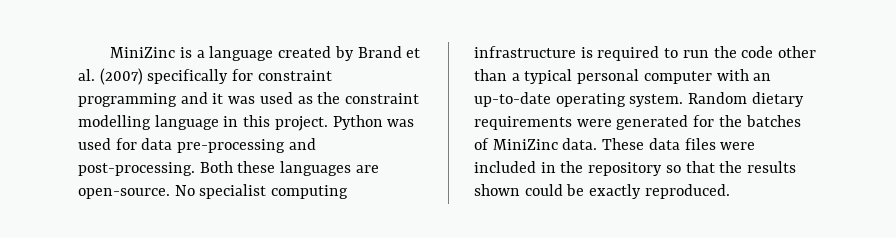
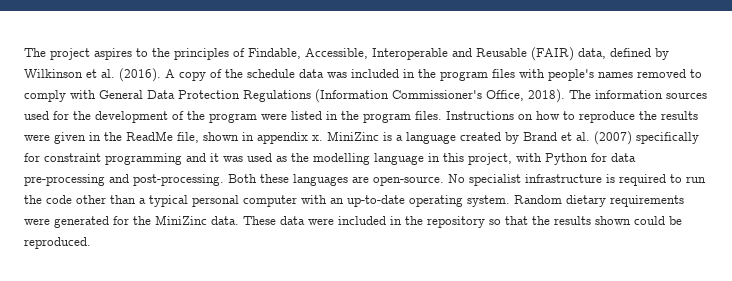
+ The project aspires to the principles of Findable, Accessible, Interoperable and Reusable (FAIR) data, defined by Wilkinson et al. (2016). A copy of the schedule data was included in the program files with people's names removed to comply with General Data Protection Regulations (Information Commissioner's Office, 2018). The information sources used for the development of the program were listed in the program files. Instructions on how to reproduce the results were given in the ReadMe file, shown in appendix x.
- MiniZinc is a language created by Brand et al. (2007) specifically for constraint programming and it was used as the constraint modelling language in this project. Python was used for data pre-processing and post-processing.
+ MiniZinc is a language created by Brand et al. (2007) specifically for constraint programming and it was used as the modelling language in this project, with Python for data pre-processing and post-processing.
- No specialist computing infrastructure is required to run the code other than a typical personal computer with an up-to-date operating system.
+ No specialist infrastructure is required to run the code other than a typical personal computer with an up-to-date operating system.
- Random dietary requirements were generated for the batches of MiniZinc data.
+ Random dietary requirements were generated for the MiniZinc data.
- These data files were included in the repository so that the results shown could be exactly reproduced.
+ These data were included in the repository so that the results shown could be reproduced.

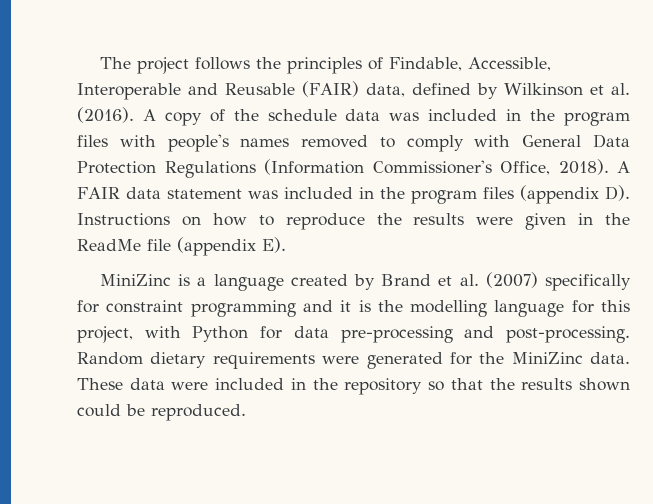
- The project aspires to the principles of Findable, Accessible, Interoperable and Reusable (FAIR) data, defined by Wilkinson et al. (2016).
+ The project follows the principles of Findable, Accessible, Interoperable and Reusable (FAIR) data, defined by Wilkinson et al. (2016).
- The information sources used for the development of the program were listed in the program files. Instructions on how to reproduce the results were given in the ReadMe file, shown in appendix x. MiniZinc is a language created by Brand et al. (2007) specifically for constraint programming and it was used as the modelling language in this project, with Python for data pre-processing and post-processing.
+ A FAIR data statement was included in the program files (appendix D). Instructions on how to reproduce the results were given in the ReadMe file (appendix E).
+ MiniZinc is a language created by Brand et al. (2007) specifically for constraint programming and it is the modelling language for this project, with Python for data pre-processing and post-processing.
- Both these languages are open-source. No specialist infrastructure is required to run the code other than a typical personal computer with an up-to-date operating system.

